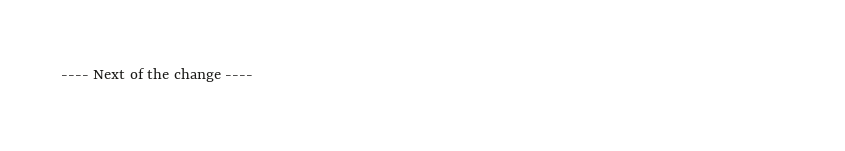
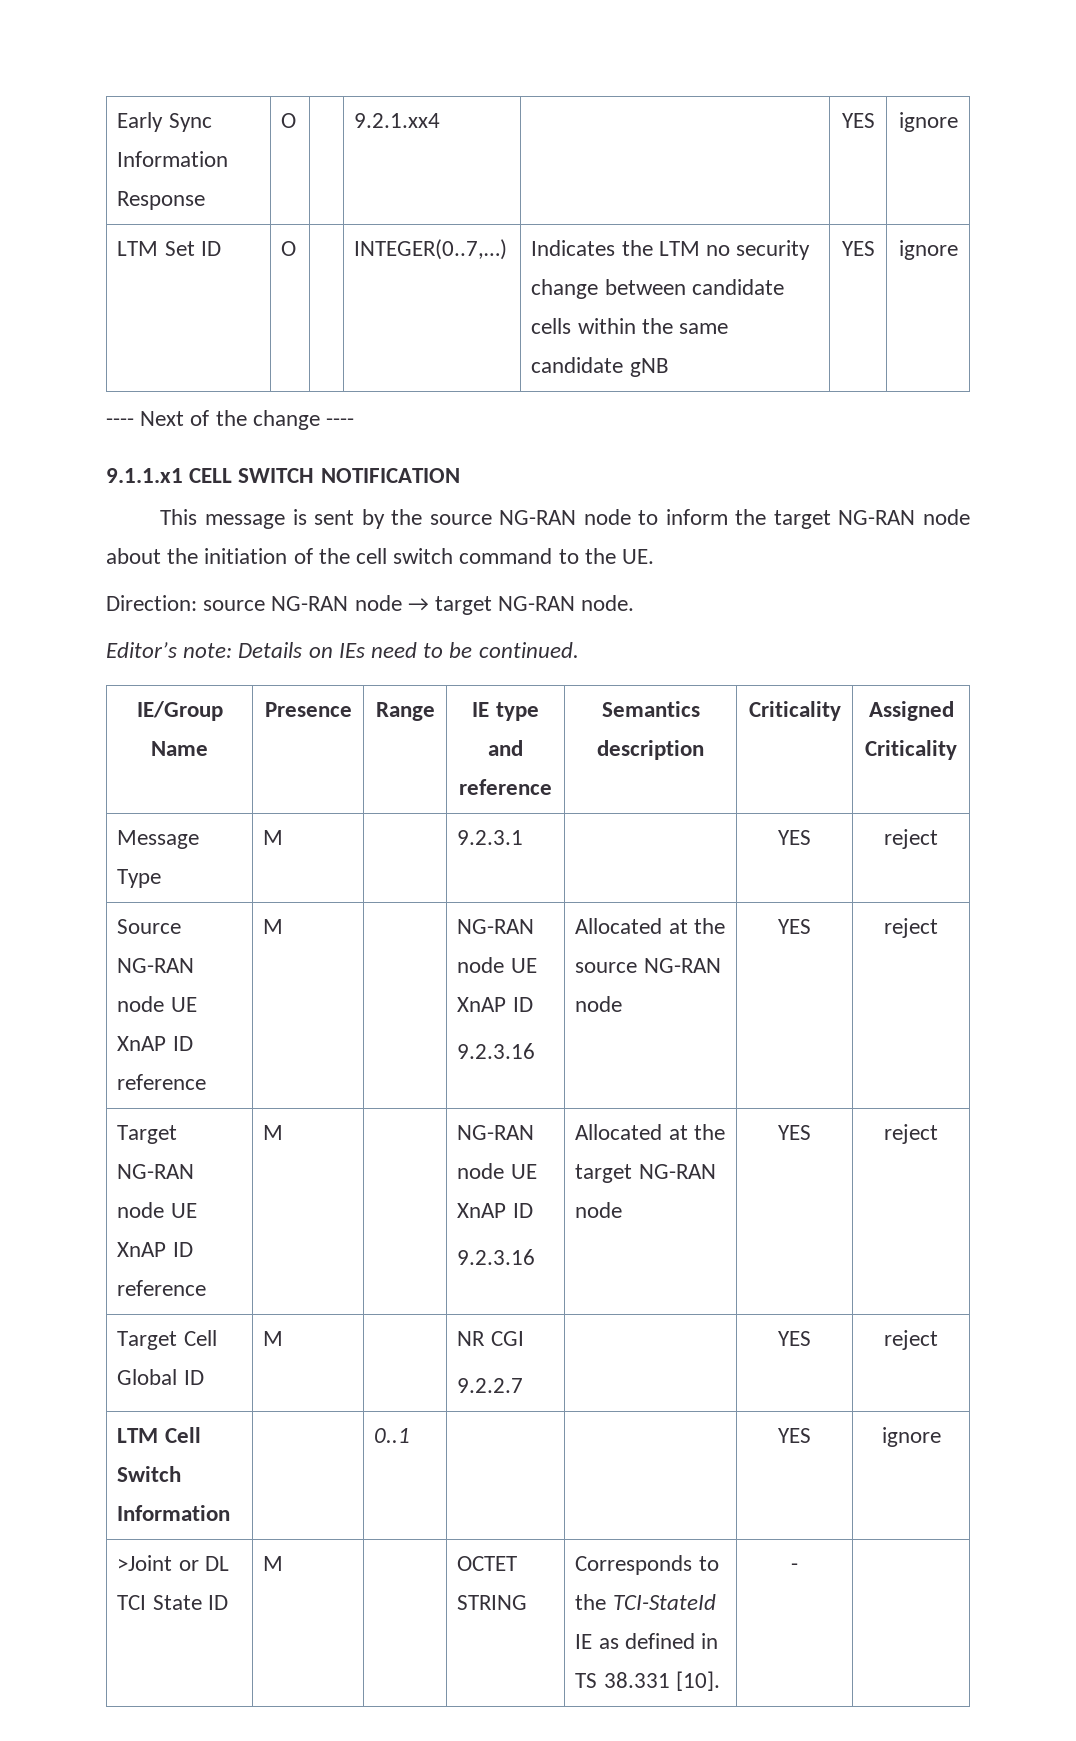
+ Early Sync Information Response | O | | 9.2.1.xx4 | | YES | ignore
+ LTM Set ID | O | | INTEGER(0..7,…) | Indicates the LTM no security change between candidate cells within the same candidate gNB | YES | ignore
+ 9.1.1.x1 CELL SWITCH NOTIFICATION
+ This message is sent by the source NG-RAN node to inform the target NG-RAN node about the initiation of the cell switch command to the UE.
+ Direction: source NG-RAN node → target NG-RAN node.
+ Editor’s note: Details on IEs need to be continued.
+ IE/Group Name | Presence | Range | IE type and reference | Semantics description | Criticality | Assigned Criticality
+ Message Type | M | | 9.2.3.1 | | YES | reject
+ Source NG-RAN node UE XnAP ID reference | M | | NG-RAN node UE XnAP ID
+ 9.2.3.16 | Allocated at the source NG-RAN node | YES | reject
+ Target NG-RAN node UE XnAP ID reference | M | | NG-RAN node UE XnAP ID
+ 9.2.3.16 | Allocated at the target NG-RAN node | YES | reject
+ Target Cell Global ID | M | | NR CGI
+ 9.2.2.7 | | YES | reject
+ LTM Cell Switch Information | | 0..1 | | | YES | ignore
+ >Joint or DL TCI State ID | M | | OCTET STRING | Corresponds to the TCI-StateId IE as defined in TS 38.331 [10]. | - |

